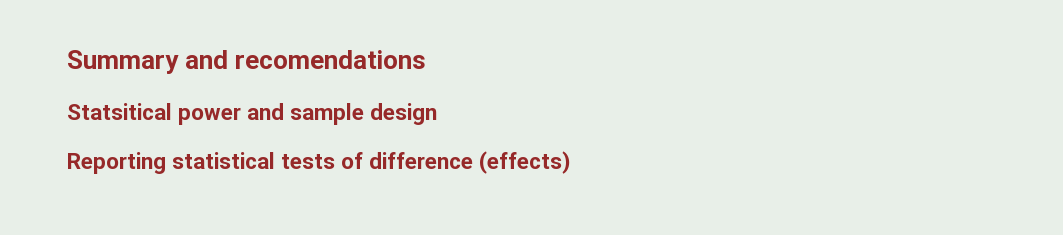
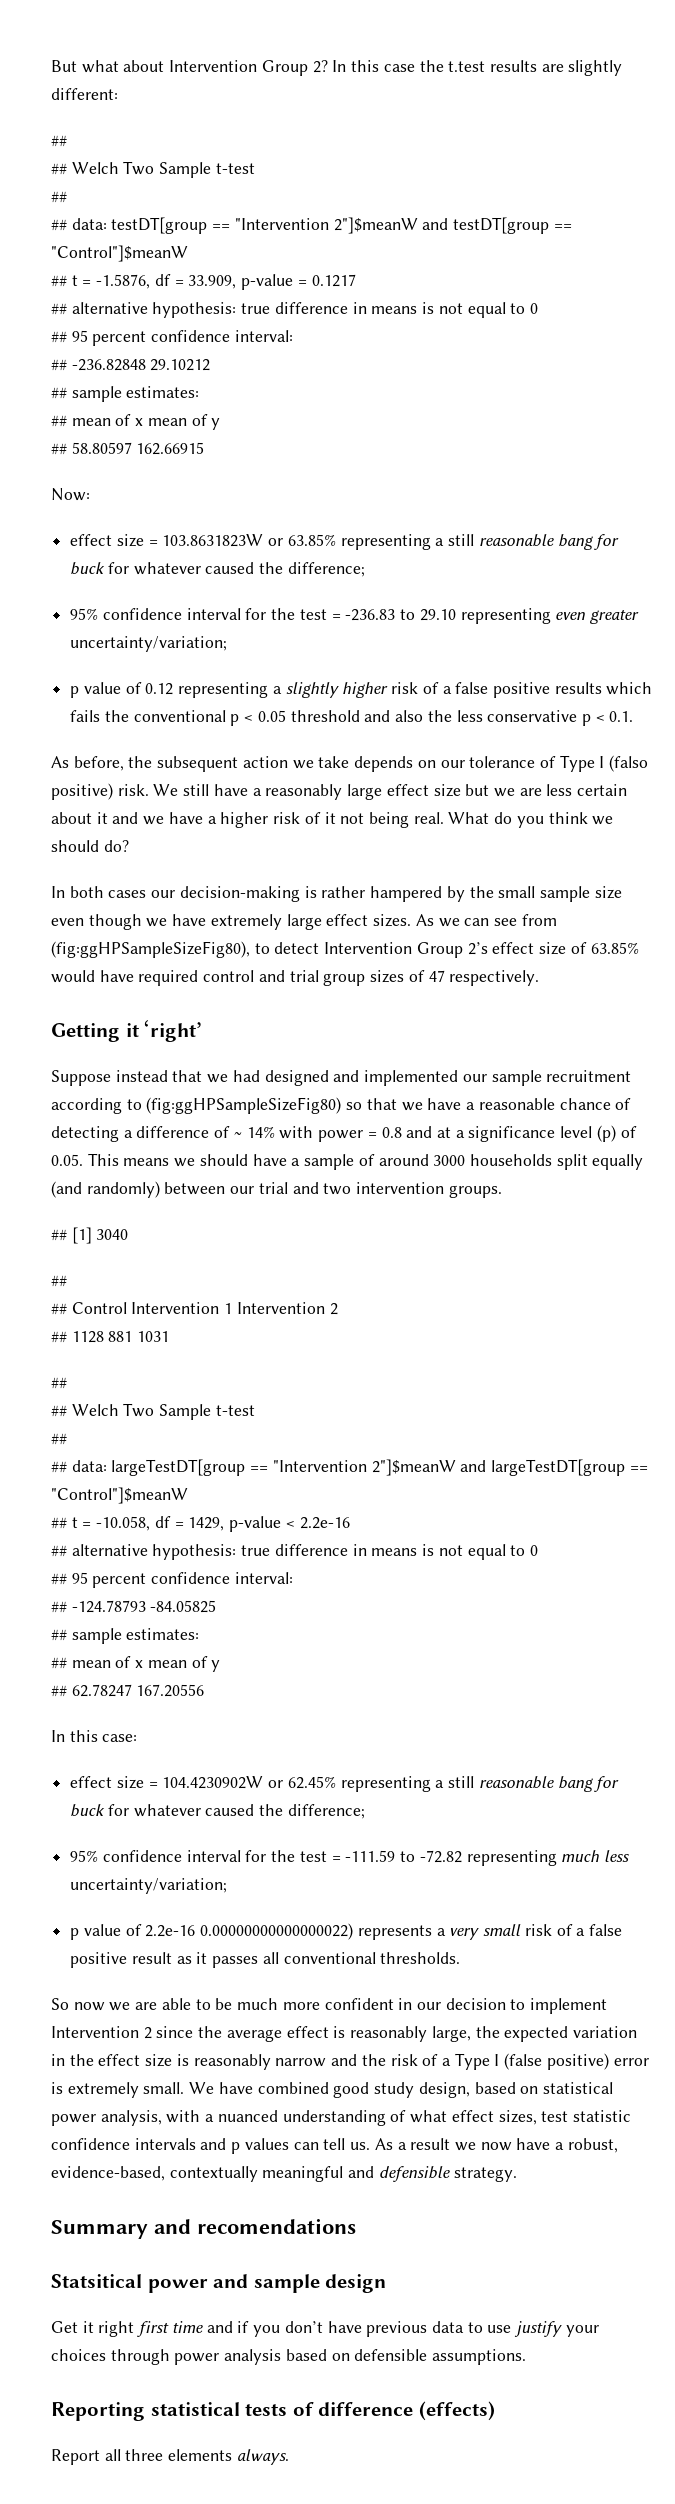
+ But what about Intervention Group 2? In this case the t.test results are slightly different:
+ ##
+ ## Welch Two Sample t-test
+ ##
+ ## data: testDT[group == "Intervention 2"]$meanW and testDT[group == "Control"]$meanW
+ ## t = -1.5876, df = 33.909, p-value = 0.1217
+ ## alternative hypothesis: true difference in means is not equal to 0
+ ## 95 percent confidence interval:
+ ## -236.82848 29.10212
+ ## sample estimates:
+ ## mean of x mean of y
+ ## 58.80597 162.66915
+ Now:
+ effect size = 103.8631823W or 63.85% representing a still reasonable bang for buck for whatever caused the difference;
+ 95% confidence interval for the test = -236.83 to 29.10 representing even greater uncertainty/variation;
+ p value of 0.12 representing a slightly higher risk of a false positive results which fails the conventional p < 0.05 threshold and also the less conservative p < 0.1.
+ As before, the subsequent action we take depends on our tolerance of Type I (falso positive) risk. We still have a reasonably large effect size but we are less certain about it and we have a higher risk of it not being real. What do you think we should do?
+ In both cases our decision-making is rather hampered by the small sample size even though we have extremely large effect sizes. As we can see from (fig:ggHPSampleSizeFig80), to detect Intervention Group 2’s effect size of 63.85% would have required control and trial group sizes of 47 respectively.
+ Getting it ‘right’
+ Suppose instead that we had designed and implemented our sample recruitment according to (fig:ggHPSampleSizeFig80) so that we have a reasonable chance of detecting a difference of ~ 14% with power = 0.8 and at a significance level (p) of 0.05. This means we should have a sample of around 3000 households split equally (and randomly) between our trial and two intervention groups.
+ ## [1] 3040
+ ##
+ ## Control Intervention 1 Intervention 2
+ ## 1128 881 1031
+ ##
+ ## Welch Two Sample t-test
+ ##
+ ## data: largeTestDT[group == "Intervention 2"]$meanW and largeTestDT[group == "Control"]$meanW
+ ## t = -10.058, df = 1429, p-value < 2.2e-16
+ ## alternative hypothesis: true difference in means is not equal to 0
+ ## 95 percent confidence interval:
+ ## -124.78793 -84.05825
+ ## sample estimates:
+ ## mean of x mean of y
+ ## 62.78247 167.20556
+ In this case:
+ effect size = 104.4230902W or 62.45% representing a still reasonable bang for buck for whatever caused the difference;
+ 95% confidence interval for the test = -111.59 to -72.82 representing much less uncertainty/variation;
+ p value of 2.2e-16 0.00000000000000022) represents a very small risk of a false positive result as it passes all conventional thresholds.
+ So now we are able to be much more confident in our decision to implement Intervention 2 since the average effect is reasonably large, the expected variation in the effect size is reasonably narrow and the risk of a Type I (false positive) error is extremely small. We have combined good study design, based on statistical power analysis, with a nuanced understanding of what effect sizes, test statistic confidence intervals and p values can tell us. As a result we now have a robust, evidence-based, contextually meaningful and defensible strategy.
+ Get it right first time and if you don’t have previous data to use justify your choices through power analysis based on defensible assumptions.
+ Report all three elements always.

